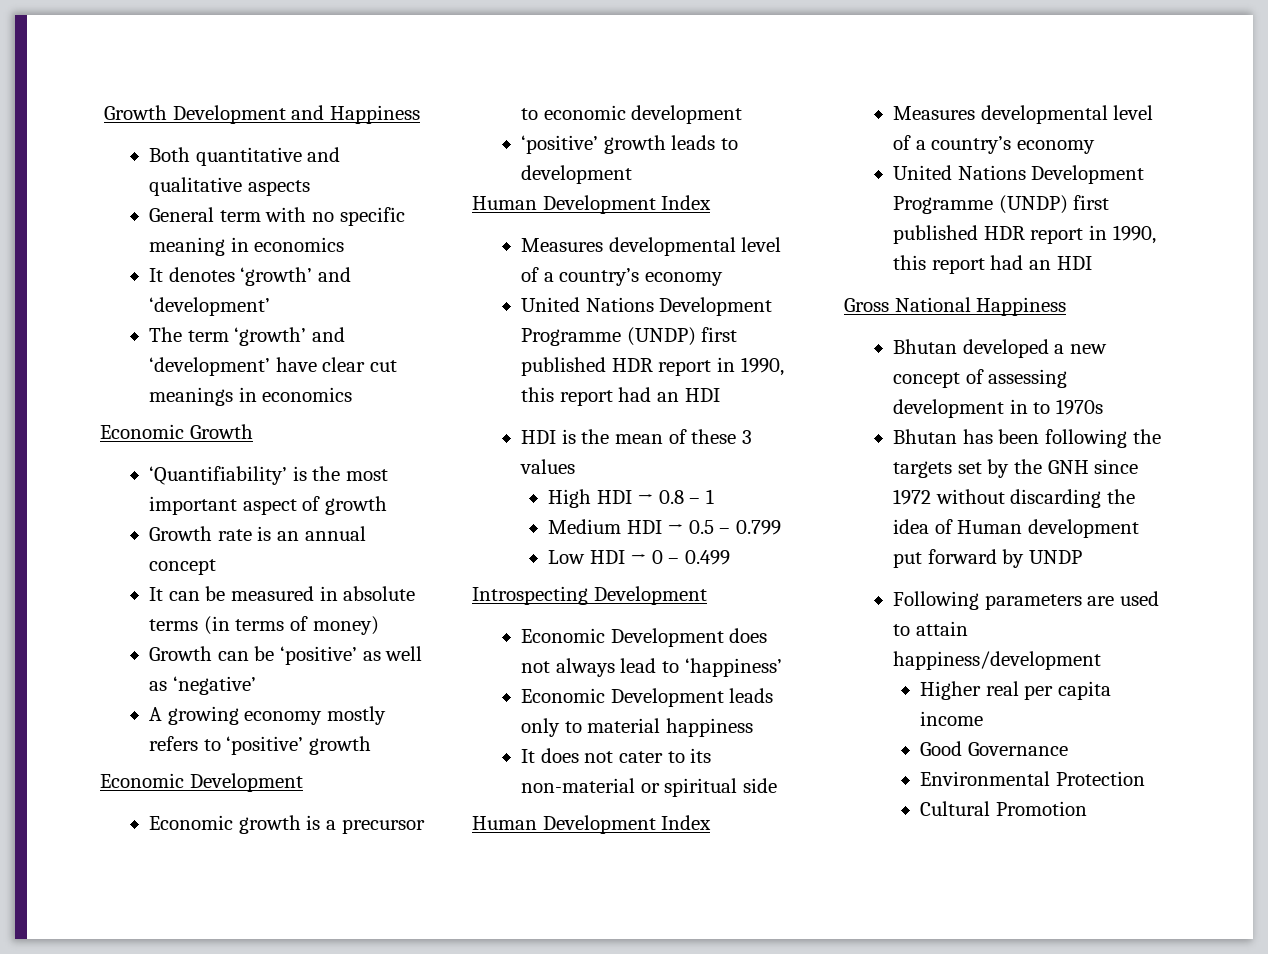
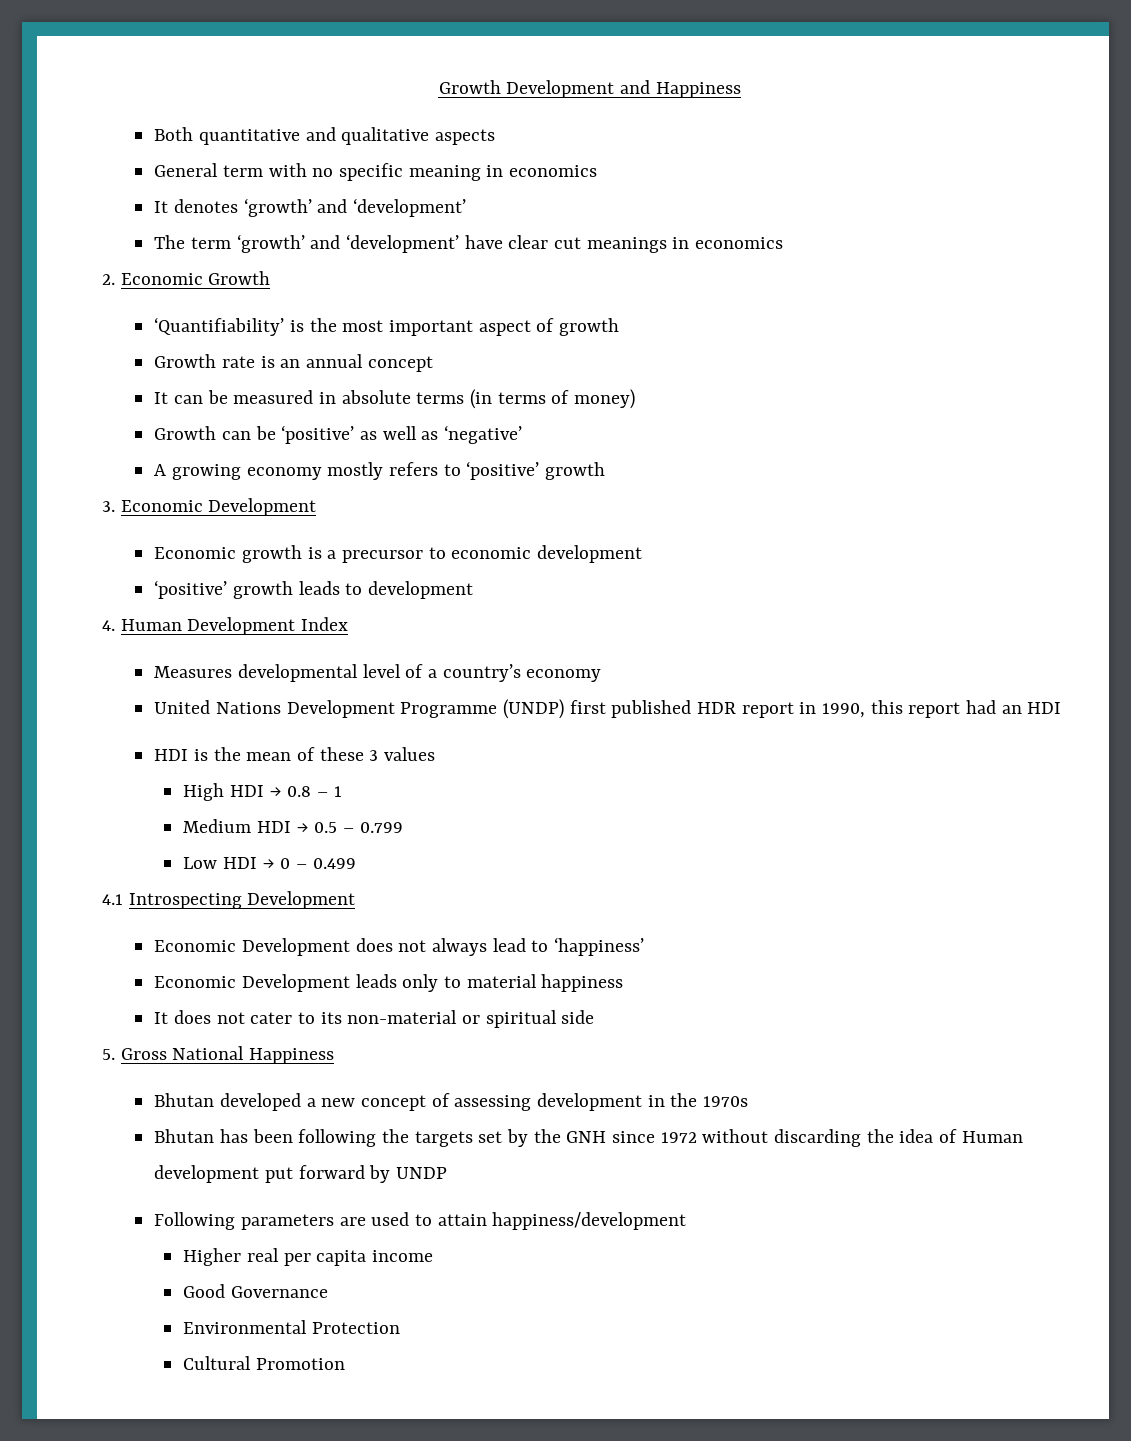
- Economic Growth
+ 2. Economic Growth
  A growing economy mostly refers to ‘positive’ growth
- Economic Development
+ 3. Economic Development
  ‘positive’ growth leads to development
- Human Development Index
+ 4. Human Development Index
- Introspecting Development
+ 4.1 Introspecting Development
  It does not cater to its non-material or spiritual side
- Human Development Index
- Measures developmental level of a country’s economy
- United Nations Development Programme (UNDP) first published HDR report in 1990, this report had an HDI
- Gross National Happiness
+ 5. Gross National Happiness
- Bhutan developed a new concept of assessing development in to 1970s
+ Bhutan developed a new concept of assessing development in the 1970s

